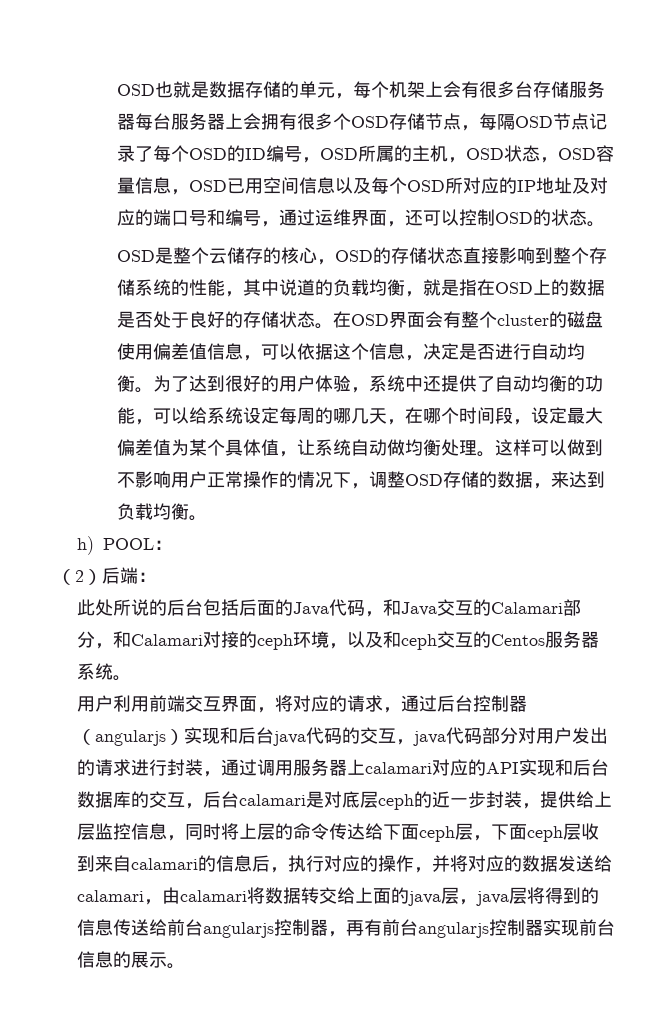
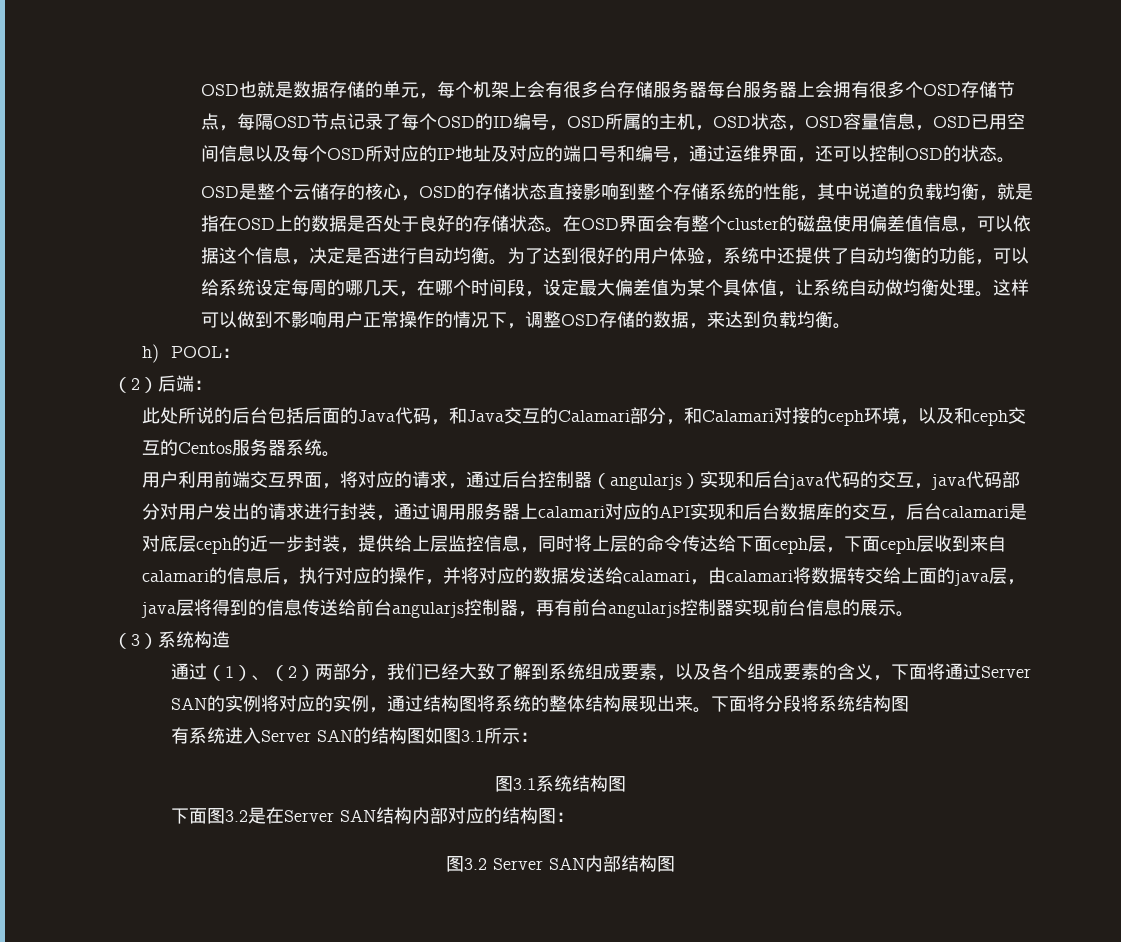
+ （3）系统构造
+ 通过（1）、（2）两部分，我们已经大致了解到系统组成要素，以及各个组成要素的含义，下面将通过Server SAN的实例将对应的实例，通过结构图将系统的整体结构展现出来。下面将分段将系统结构图
+ 有系统进入Server SAN的结构图如图3.1所示：
+ 图3.1系统结构图
+ 下面图3.2是在Server SAN结构内部对应的结构图：
+ 图3.2 Server SAN内部结构图

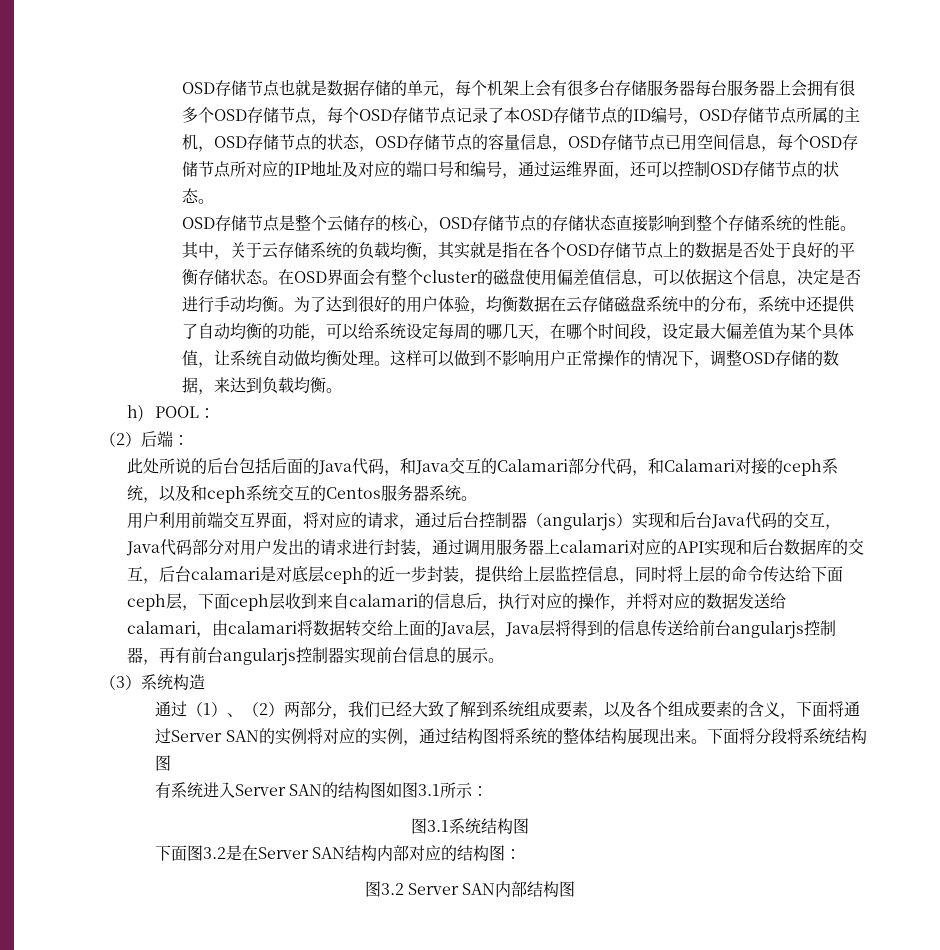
- OSD也就是数据存储的单元，每个机架上会有很多台存储服务器每台服务器上会拥有很多个OSD存储节点，每隔OSD节点记录了每个OSD的ID编号，OSD所属的主机，OSD状态，OSD容量信息，OSD已用空间信息以及每个OSD所对应的IP地址及对应的端口号和编号，通过运维界面，还可以控制OSD的状态。
+ OSD存储节点也就是数据存储的单元，每个机架上会有很多台存储服务器每台服务器上会拥有很多个OSD存储节点，每个OSD存储节点记录了本OSD存储节点的ID编号，OSD存储节点所属的主机，OSD存储节点的状态，OSD存储节点的容量信息，OSD存储节点已用空间信息，每个OSD存储节点所对应的IP地址及对应的端口号和编号，通过运维界面，还可以控制OSD存储节点的状态。
- OSD是整个云储存的核心，OSD的存储状态直接影响到整个存储系统的性能，其中说道的负载均衡，就是指在OSD上的数据是否处于良好的存储状态。
+ OSD存储节点是整个云储存的核心，OSD存储节点的存储状态直接影响到整个存储系统的性能。其中，关于云存储系统的负载均衡，其实就是指在各个OSD存储节点上的数据是否处于良好的平衡存储状态。
- 在OSD界面会有整个cluster的磁盘使用偏差值信息，可以依据这个信息，决定是否进行自动均衡。
+ 在OSD界面会有整个cluster的磁盘使用偏差值信息，可以依据这个信息，决定是否进行手动均衡。
- 为了达到很好的用户体验，系统中还提供了自动均衡的功能，可以给系统设定每周的哪几天，在哪个时间段，设定最大偏差值为某个具体值，让系统自动做均衡处理。
+ 为了达到很好的用户体验，均衡数据在云存储磁盘系统中的分布，系统中还提供了自动均衡的功能，可以给系统设定每周的哪几天，在哪个时间段，设定最大偏差值为某个具体值，让系统自动做均衡处理。
- 此处所说的后台包括后面的Java代码，和Java交互的Calamari部分，和Calamari对接的ceph环境，以及和ceph交互的Centos服务器系统。
+ 此处所说的后台包括后面的Java代码，和Java交互的Calamari部分代码，和Calamari对接的ceph系统，以及和ceph系统交互的Centos服务器系统。
- 用户利用前端交互界面，将对应的请求，通过后台控制器（angularjs）实现和后台java代码的交互，java代码部分对用户发出的请求进行封装，通过调用服务器上calamari对应的API实现和后台数据库的交互，后台calamari是对底层ceph的近一步封装，提供给上层监控信息，同时将上层的命令传达给下面ceph层，下面ceph层收到来自calamari的信息后，执行对应的操作，并将对应的数据发送给calamari，由calamari将数据转交给上面的java层，java层将得到的信息传送给前台angularjs控制器，再有前台angularjs控制器实现前台信息的展示。
+ 用户利用前端交互界面，将对应的请求，通过后台控制器（angularjs）实现和后台Java代码的交互，Java代码部分对用户发出的请求进行封装，通过调用服务器上calamari对应的API实现和后台数据库的交互，后台calamari是对底层ceph的近一步封装，提供给上层监控信息，同时将上层的命令传达给下面ceph层，下面ceph层收到来自calamari的信息后，执行对应的操作，并将对应的数据发送给calamari，由calamari将数据转交给上面的Java层，Java层将得到的信息传送给前台angularjs控制器，再有前台angularjs控制器实现前台信息的展示。

